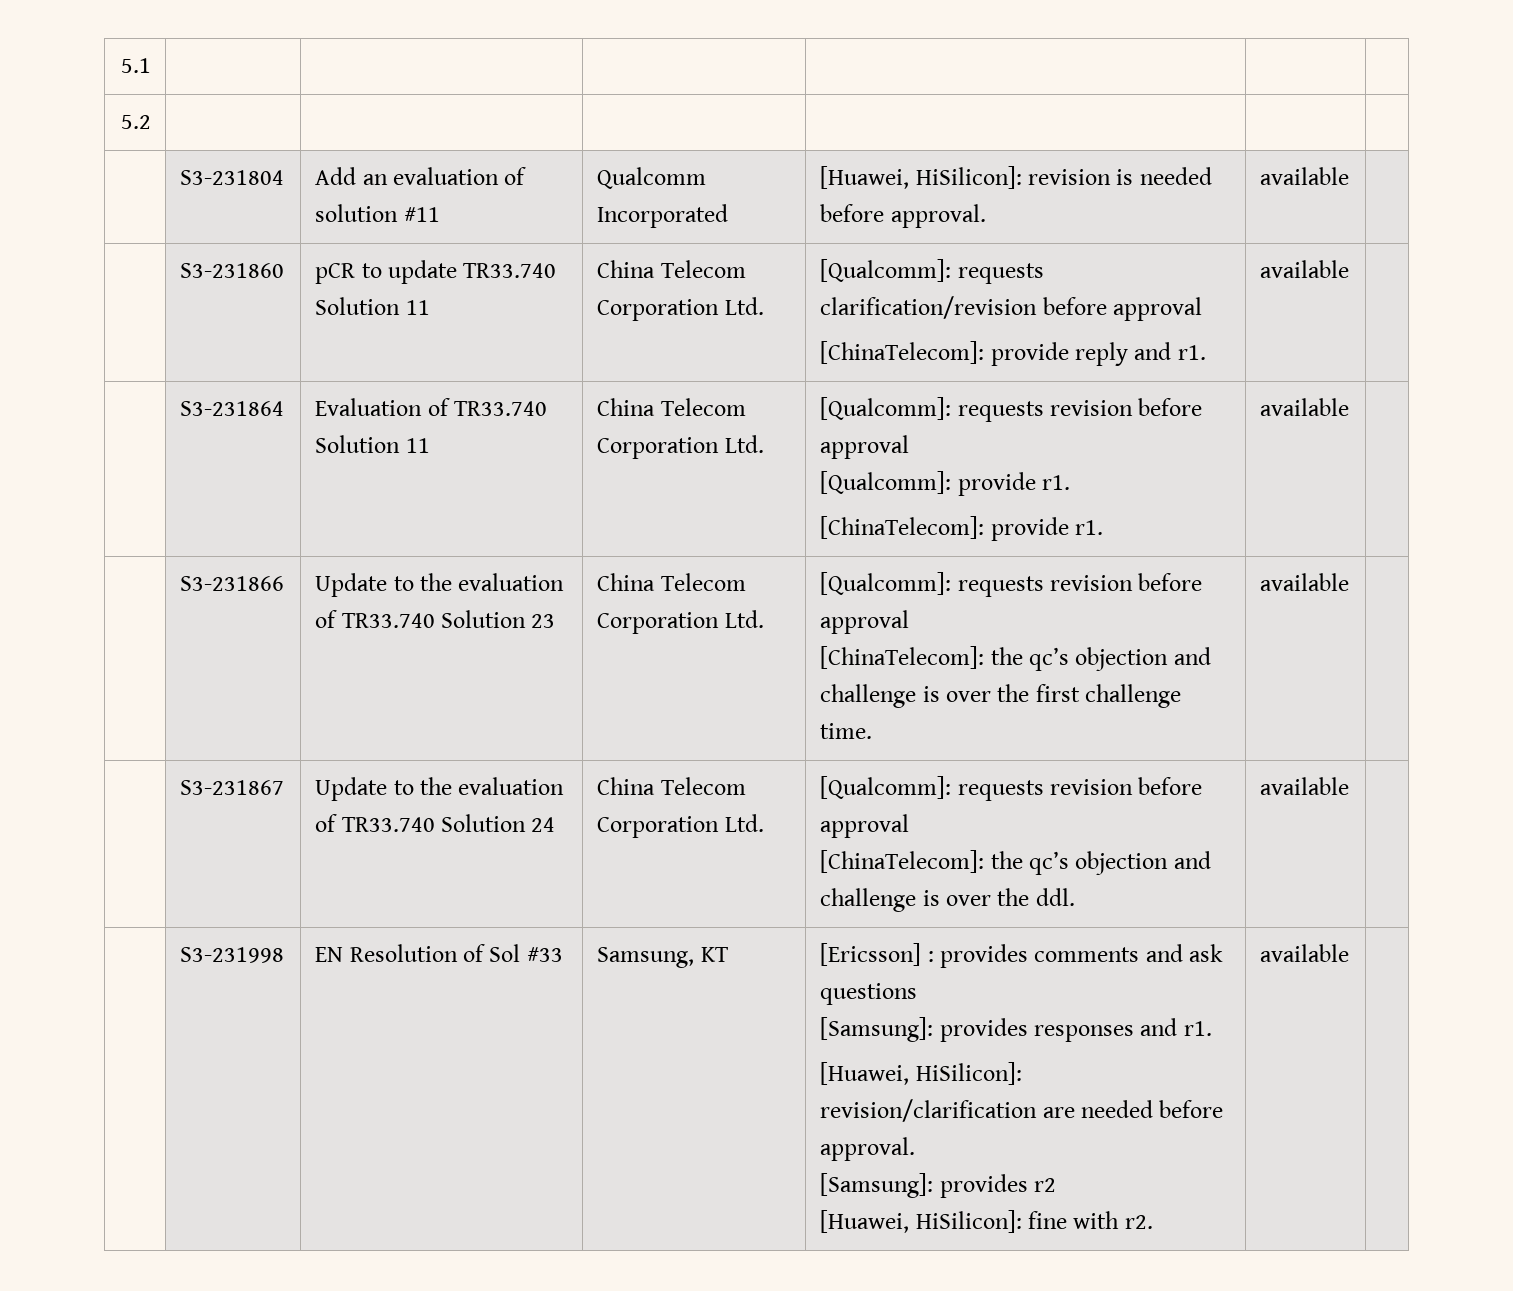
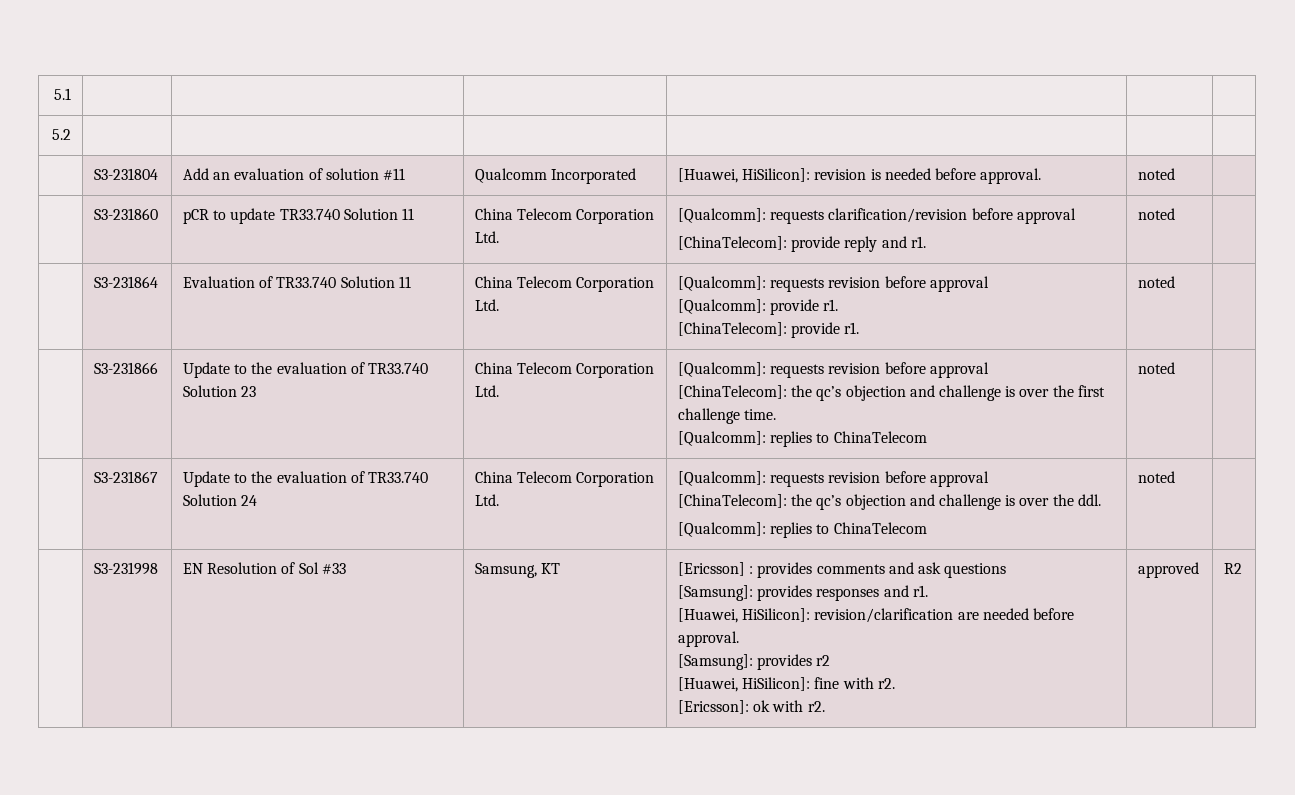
- | S3-231804 | Add an evaluation of solution #11 | Qualcomm Incorporated | [Huawei, HiSilicon]: revision is needed before approval. | available |
+ | S3-231804 | Add an evaluation of solution #11 | Qualcomm Incorporated | [Huawei, HiSilicon]: revision is needed before approval. | noted |
  | S3-231860 | pCR to update TR33.740 Solution 11 | China Telecom Corporation Ltd. | [Qualcomm]: requests clarification/revision before approval
- [ChinaTelecom]: provide reply and r1. | available |
+ [ChinaTelecom]: provide reply and r1. | noted |
  | S3-231864 | Evaluation of TR33.740 Solution 11 | China Telecom Corporation Ltd. | [Qualcomm]: requests revision before approval
  [Qualcomm]: provide r1.
- [ChinaTelecom]: provide r1. | available |
+ [ChinaTelecom]: provide r1. | noted |
  | S3-231866 | Update to the evaluation of TR33.740 Solution 23 | China Telecom Corporation Ltd. | [Qualcomm]: requests revision before approval
- [ChinaTelecom]: the qc’s objection and challenge is over the first challenge time. | available |
+ [ChinaTelecom]: the qc’s objection and challenge is over the first challenge time.
+ [Qualcomm]: replies to ChinaTelecom | noted |
  | S3-231867 | Update to the evaluation of TR33.740 Solution 24 | China Telecom Corporation Ltd. | [Qualcomm]: requests revision before approval
- [ChinaTelecom]: the qc’s objection and challenge is over the ddl. | available |
+ [ChinaTelecom]: the qc’s objection and challenge is over the ddl.
+ [Qualcomm]: replies to ChinaTelecom | noted |
- [Huawei, HiSilicon]: fine with r2. | available
+ [Huawei, HiSilicon]: fine with r2.
+ [Ericsson]: ok with r2. | approved | R2

